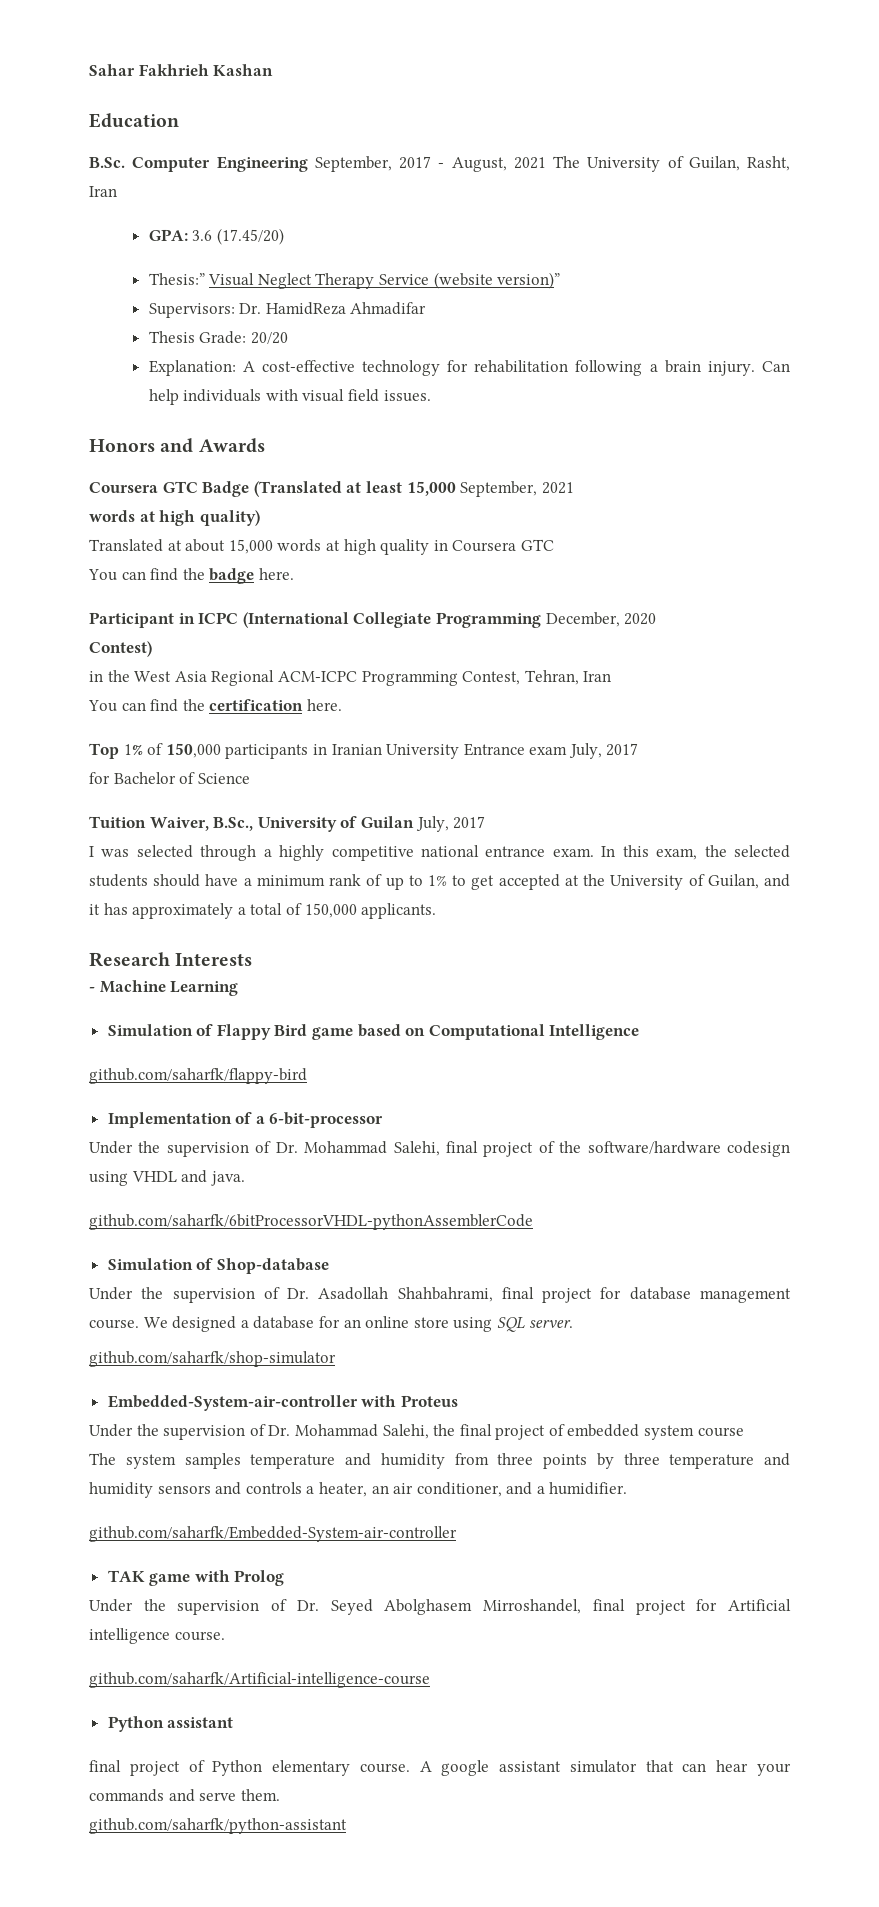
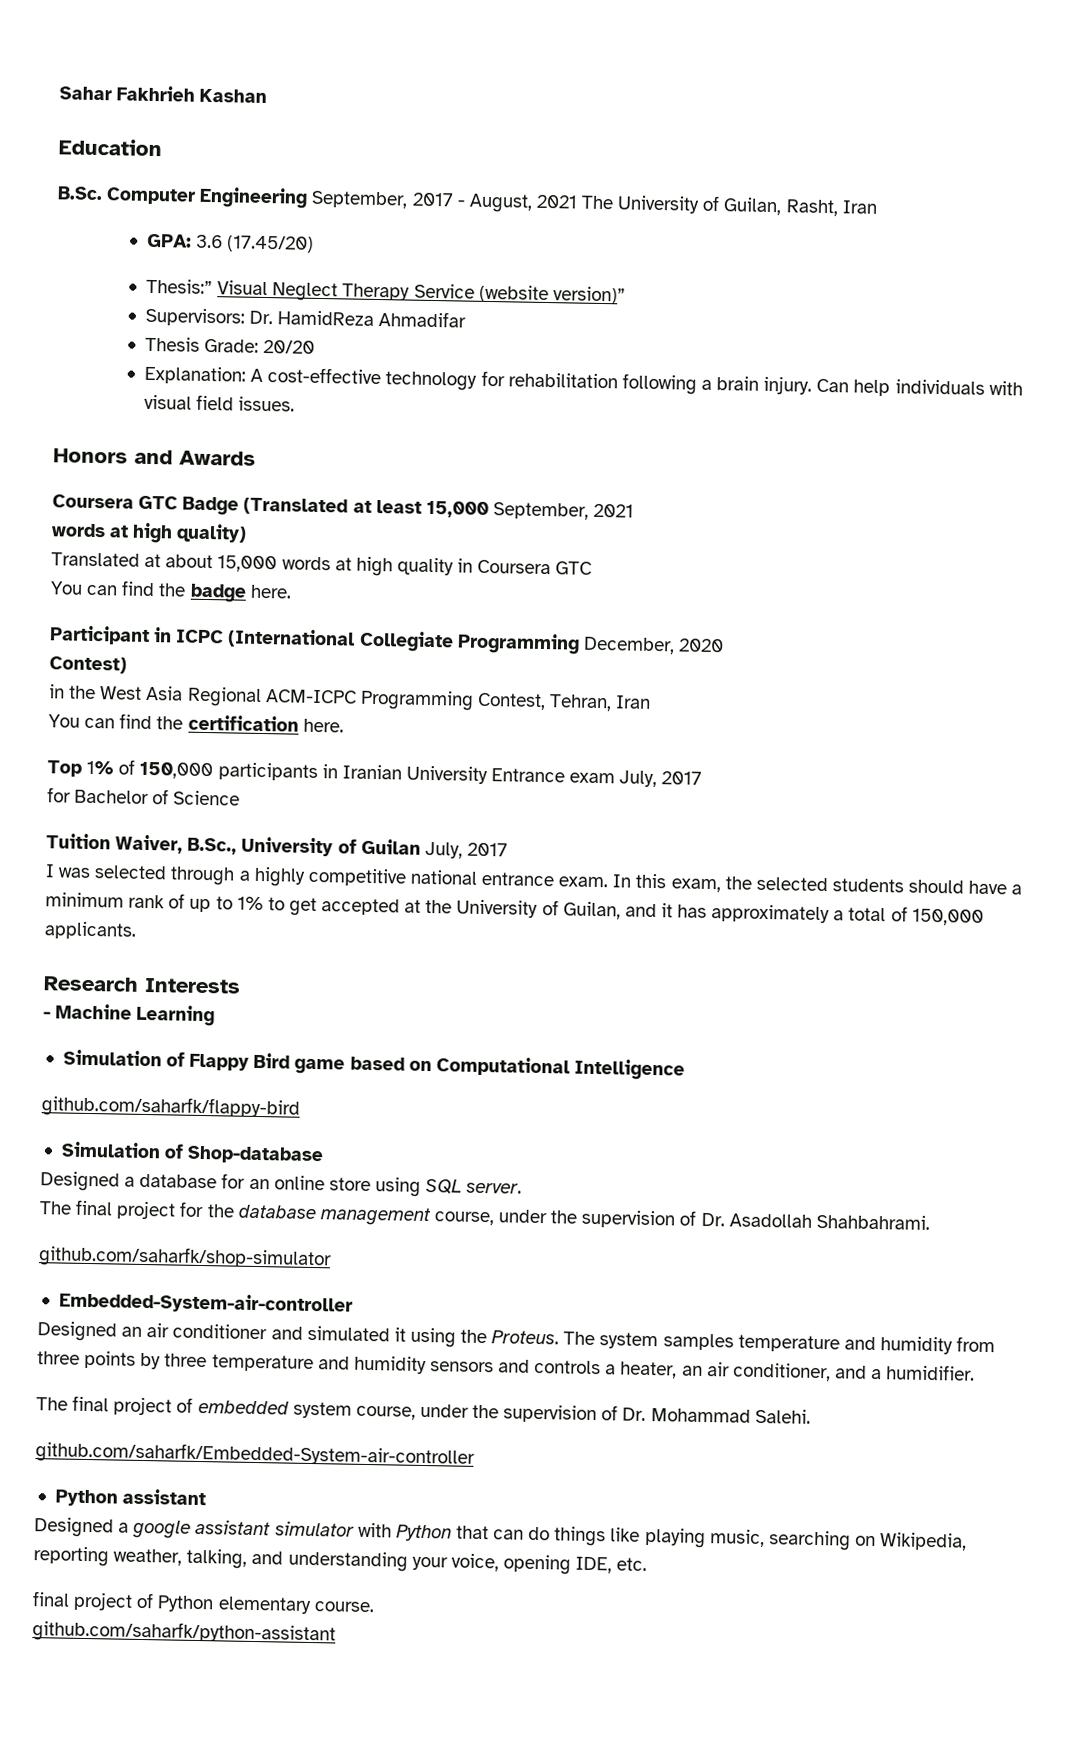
- Implementation of a 6-bit-processor
- Under the supervision of Dr. Mohammad Salehi, final project of the software/hardware codesign using VHDL and java.
- github.com/saharfk/6bitProcessorVHDL-pythonAssemblerCode
  Simulation of Shop-database
- Under the supervision of Dr. Asadollah Shahbahrami, final project for database management course. We designed a database for an online store using SQL server.
+ Designed a database for an online store using SQL server.
+ The final project for the database management course, under the supervision of Dr. Asadollah Shahbahrami.
  github.com/saharfk/shop-simulator
- Embedded-System-air-controller with Proteus
- Under the supervision of Dr. Mohammad Salehi, the final project of embedded system course
- The system samples temperature and humidity from three points by three temperature and humidity sensors and controls a heater, an air conditioner, and a humidifier.
+ Embedded-System-air-controller
+ Designed an air conditioner and simulated it using the Proteus. The system samples temperature and humidity from three points by three temperature and humidity sensors and controls a heater, an air conditioner, and a humidifier.
+ The final project of embedded system course, under the supervision of Dr. Mohammad Salehi.
  github.com/saharfk/Embedded-System-air-controller
- TAK game with Prolog
- Under the supervision of Dr. Seyed Abolghasem Mirroshandel, final project for Artificial intelligence course.
- github.com/saharfk/Artificial-intelligence-course
  Python assistant
+ Designed a google assistant simulator with Python that can do things like playing music, searching on Wikipedia, reporting weather, talking, and understanding your voice, opening IDE, etc.
- A google assistant simulator that can hear your commands and serve them.

